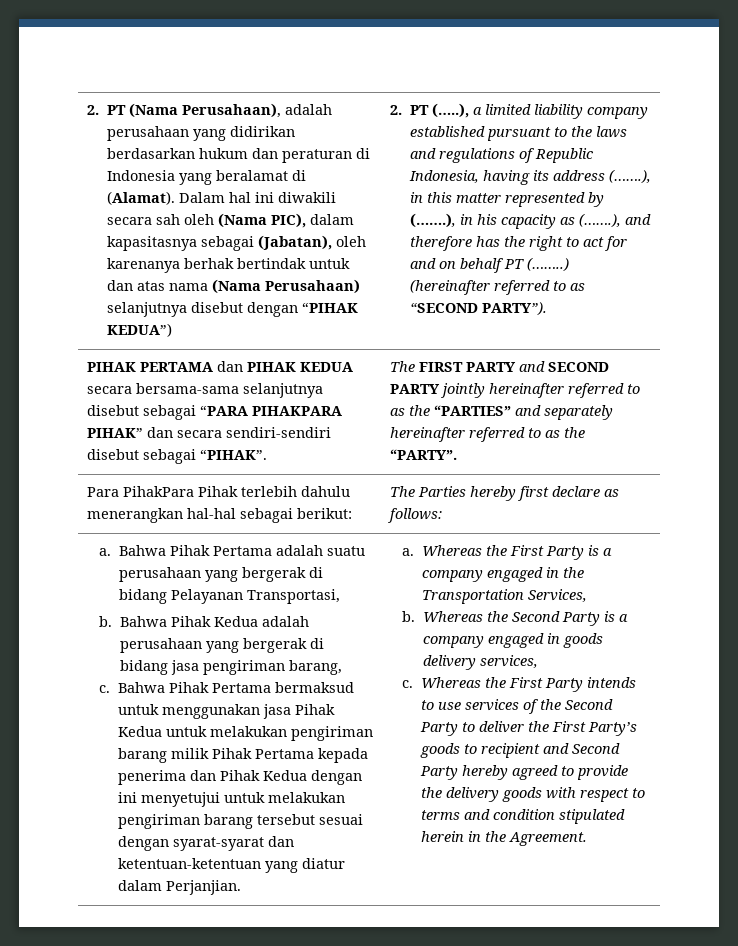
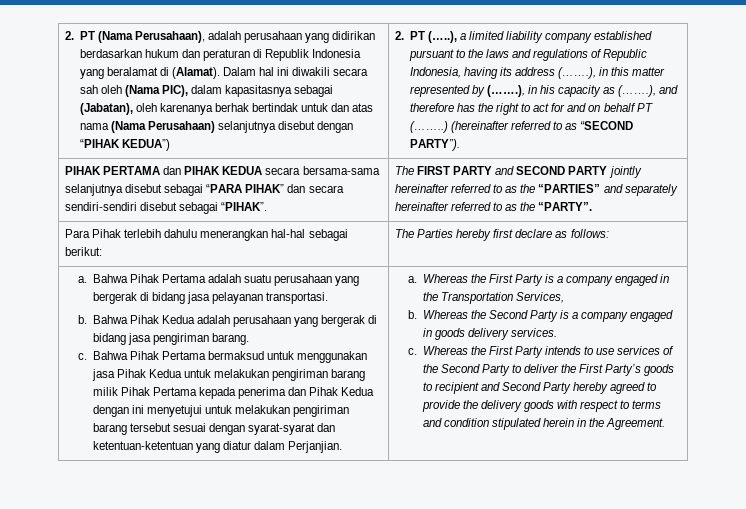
- 2. PT (Nama Perusahaan), adalah perusahaan yang didirikan berdasarkan hukum dan peraturan di Indonesia yang beralamat di (Alamat).
+ 2. PT (Nama Perusahaan), adalah perusahaan yang didirikan berdasarkan hukum dan peraturan di Republik Indonesia yang beralamat di (Alamat).
- PIHAK PERTAMA dan PIHAK KEDUA secara bersama-sama selanjutnya disebut sebagai “PARA PIHAKPARA PIHAK” dan secara sendiri-sendiri disebut sebagai “PIHAK”. | The FIRST PARTY and SECOND PARTY jointly hereinafter referred to as the “PARTIES” and separately hereinafter referred to as the “PARTY”.
+ PIHAK PERTAMA dan PIHAK KEDUA secara bersama-sama selanjutnya disebut sebagai “PARA PIHAK” dan secara sendiri-sendiri disebut sebagai “PIHAK”. | The FIRST PARTY and SECOND PARTY jointly hereinafter referred to as the “PARTIES” and separately hereinafter referred to as the “PARTY”.
- Para PihakPara Pihak terlebih dahulu menerangkan hal-hal sebagai berikut: | The Parties hereby first declare as follows:
+ Para Pihak terlebih dahulu menerangkan hal-hal sebagai berikut: | The Parties hereby first declare as follows:
- Bahwa Pihak Pertama adalah suatu perusahaan yang bergerak di bidang Pelayanan Transportasi,
+ Bahwa Pihak Pertama adalah suatu perusahaan yang bergerak di bidang jasa pelayanan transportasi.
- Bahwa Pihak Kedua adalah perusahaan yang bergerak di bidang jasa pengiriman barang,
+ Bahwa Pihak Kedua adalah perusahaan yang bergerak di bidang jasa pengiriman barang.
- Whereas the Second Party is a company engaged in goods delivery services,
+ Whereas the Second Party is a company engaged in goods delivery services.

